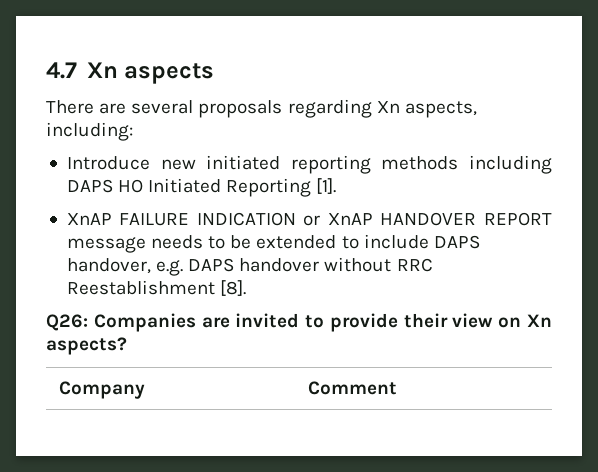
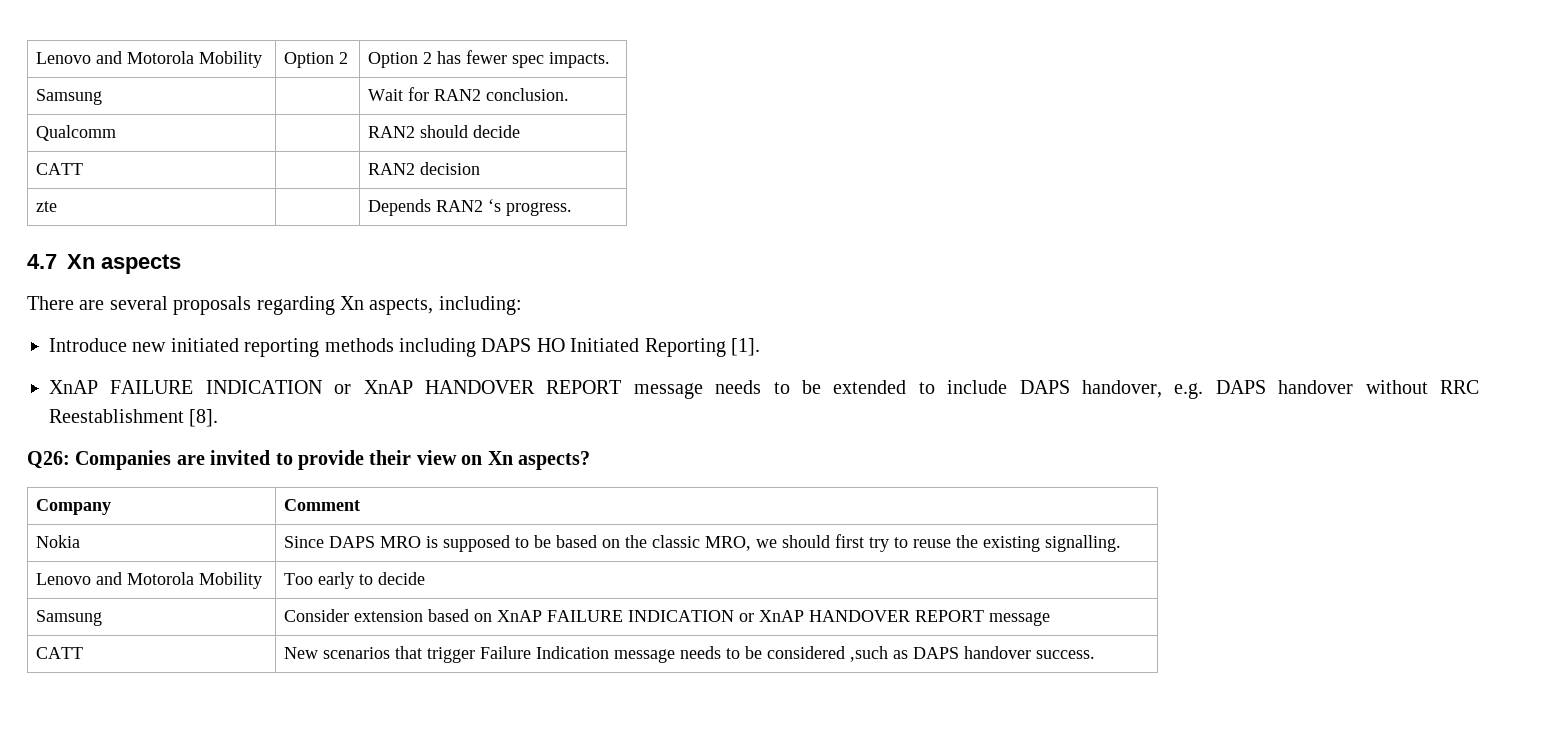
+ Lenovo and Motorola Mobility | Option 2 | Option 2 has fewer spec impacts.
+ Samsung | | Wait for RAN2 conclusion.
+ Qualcomm | | RAN2 should decide
+ CATT | | RAN2 decision
+ zte | | Depends RAN2 ‘s progress.
+ Nokia | Since DAPS MRO is supposed to be based on the classic MRO, we should first try to reuse the existing signalling.
+ Lenovo and Motorola Mobility | Too early to decide
+ Samsung | Consider extension based on XnAP FAILURE INDICATION or XnAP HANDOVER REPORT message
+ CATT | New scenarios that trigger Failure Indication message needs to be considered ,such as DAPS handover success.

